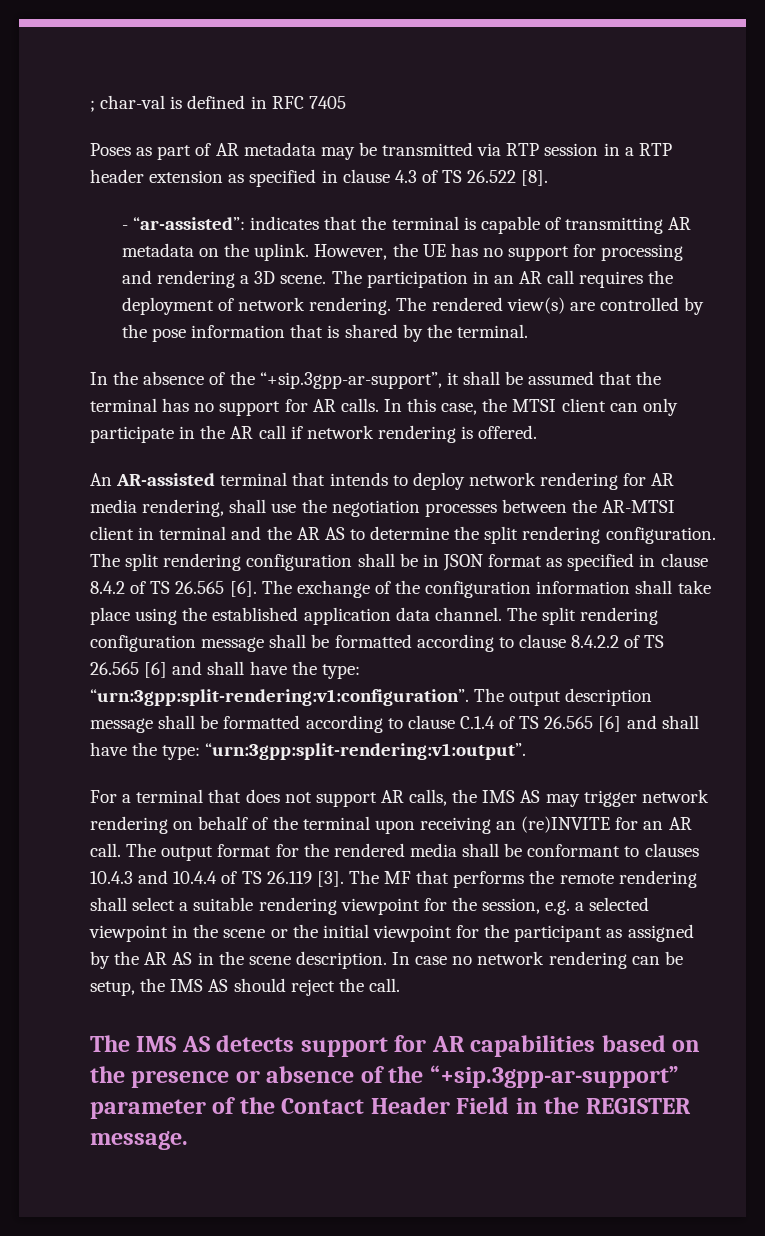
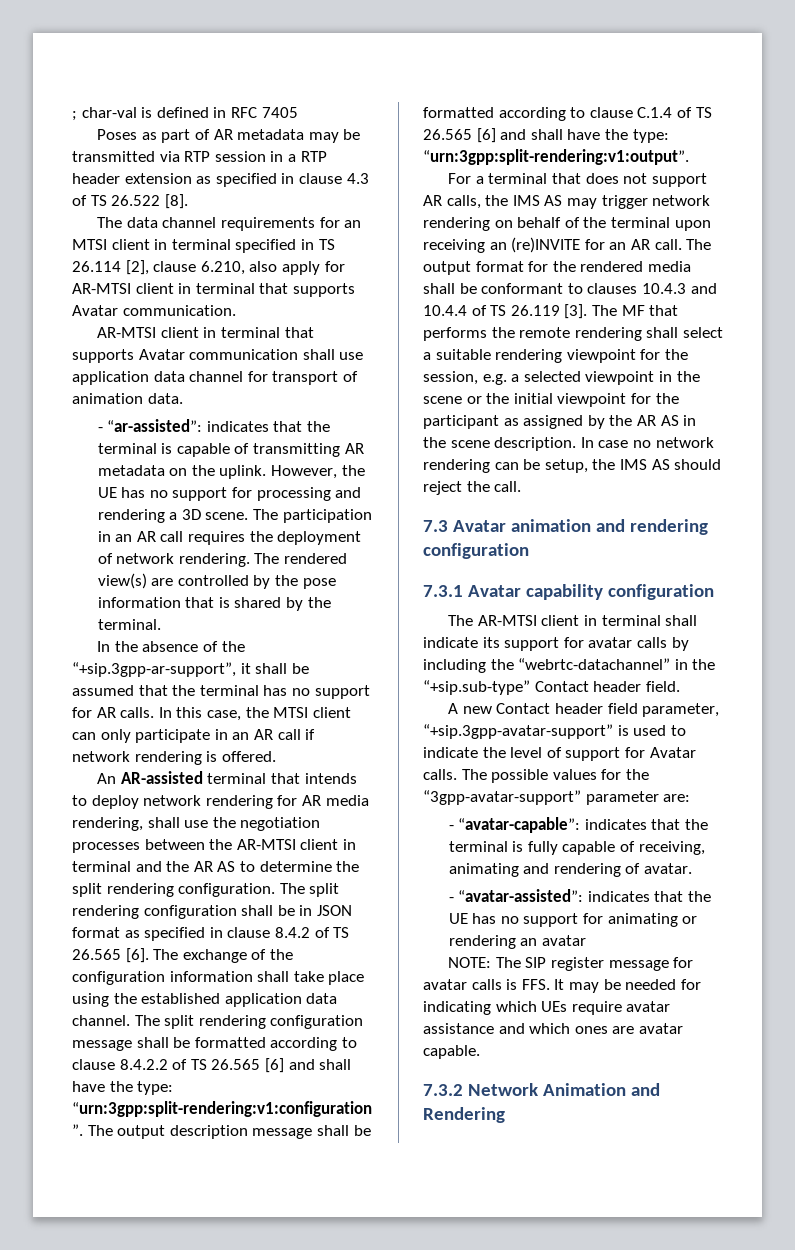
+ The data channel requirements for an MTSI client in terminal specified in TS 26.114 [2], clause 6.210, also apply for AR-MTSI client in terminal that supports Avatar communication.
+ AR-MTSI client in terminal that supports Avatar communication shall use application data channel for transport of animation data.
- In this case, the MTSI client can only participate in the AR call if network rendering is offered.
+ In this case, the MTSI client can only participate in an AR call if network rendering is offered.
- The IMS AS detects support for AR capabilities based on the presence or absence of the “+sip.3gpp-ar-support” parameter of the Contact Header Field in the REGISTER message.
+ 7.3 Avatar animation and rendering configuration
+ 7.3.1 Avatar capability configuration
+ The AR-MTSI client in terminal shall indicate its support for avatar calls by including the “webrtc-datachannel” in the “+sip.sub-type” Contact header field.
+ A new Contact header field parameter, “+sip.3gpp-avatar-support” is used to indicate the level of support for Avatar calls. The possible values for the “3gpp-avatar-support” parameter are:
+ - “avatar-capable”: indicates that the terminal is fully capable of receiving, animating and rendering of avatar.
+ - “avatar-assisted”: indicates that the UE has no support for animating or rendering an avatar
+ NOTE: The SIP register message for avatar calls is FFS. It may be needed for indicating which UEs require avatar assistance and which ones are avatar capable.
+ 7.3.2 Network Animation and Rendering

